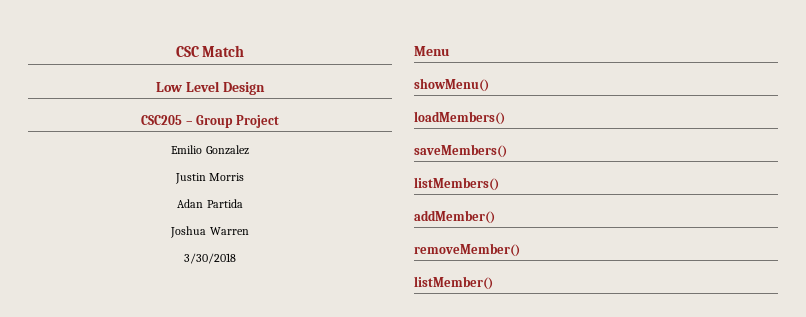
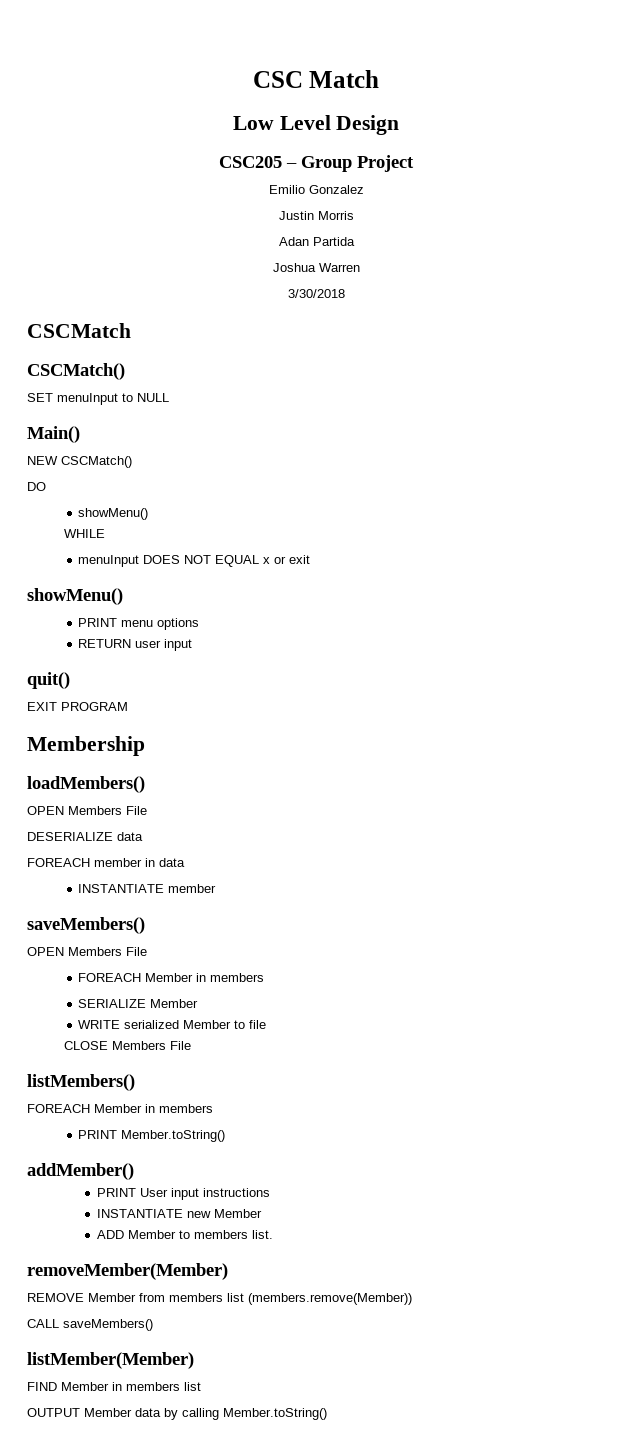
- Menu
+ CSCMatch
+ CSCMatch()
+ SET menuInput to NULL
+ Main()
+ NEW CSCMatch()
+ DO
  showMenu()
+ WHILE
+ menuInput DOES NOT EQUAL x or exit
+ showMenu()
+ PRINT menu options
+ RETURN user input
+ quit()
+ EXIT PROGRAM
+ Membership
  loadMembers()
+ OPEN Members File
+ DESERIALIZE data
+ FOREACH member in data
+ INSTANTIATE member
  saveMembers()
+ OPEN Members File
+ FOREACH Member in members
+ SERIALIZE Member
+ WRITE serialized Member to file
+ CLOSE Members File
  listMembers()
+ FOREACH Member in members
+ PRINT Member.toString()
  addMember()
- removeMember()
- listMember()
+ PRINT User input instructions
+ INSTANTIATE new Member
+ ADD Member to members list.
+ removeMember(Member)
+ REMOVE Member from members list (members.remove(Member))
+ CALL saveMembers()
+ listMember(Member)
+ FIND Member in members list
+ OUTPUT Member data by calling Member.toString()

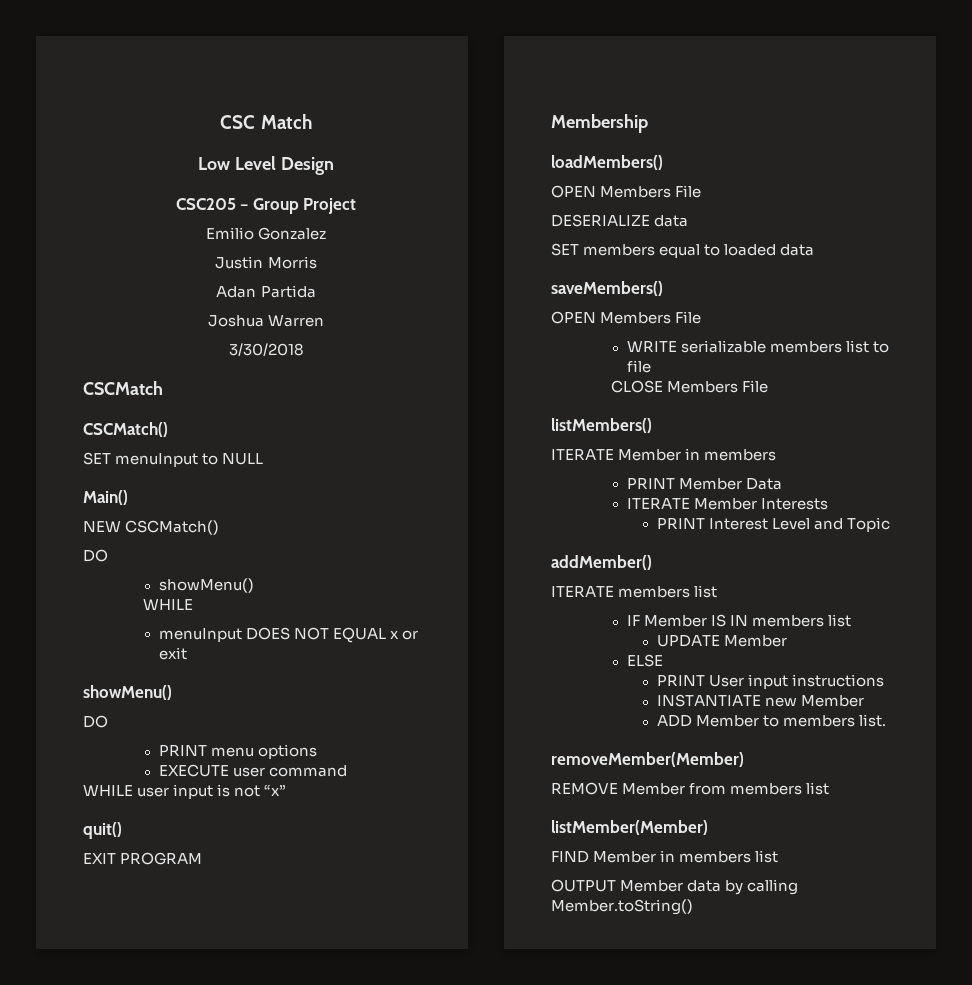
  menuInput DOES NOT EQUAL x or exit
  showMenu()
+ DO
- RETURN user input
+ EXECUTE user command
+ WHILE user input is not “x”
- FOREACH member in data
- INSTANTIATE member
+ SET members equal to loaded data
  saveMembers()
  OPEN Members File
- FOREACH Member in members
- SERIALIZE Member
- WRITE serialized Member to file
+ WRITE serializable members list to file
  listMembers()
- FOREACH Member in members
+ ITERATE Member in members
- PRINT Member.toString()
+ PRINT Member Data
+ ITERATE Member Interests
+ PRINT Interest Level and Topic
  addMember()
+ ITERATE members list
+ IF Member IS IN members list
+ UPDATE Member
+ ELSE
- REMOVE Member from members list (members.remove(Member))
- CALL saveMembers()
+ REMOVE Member from members list

